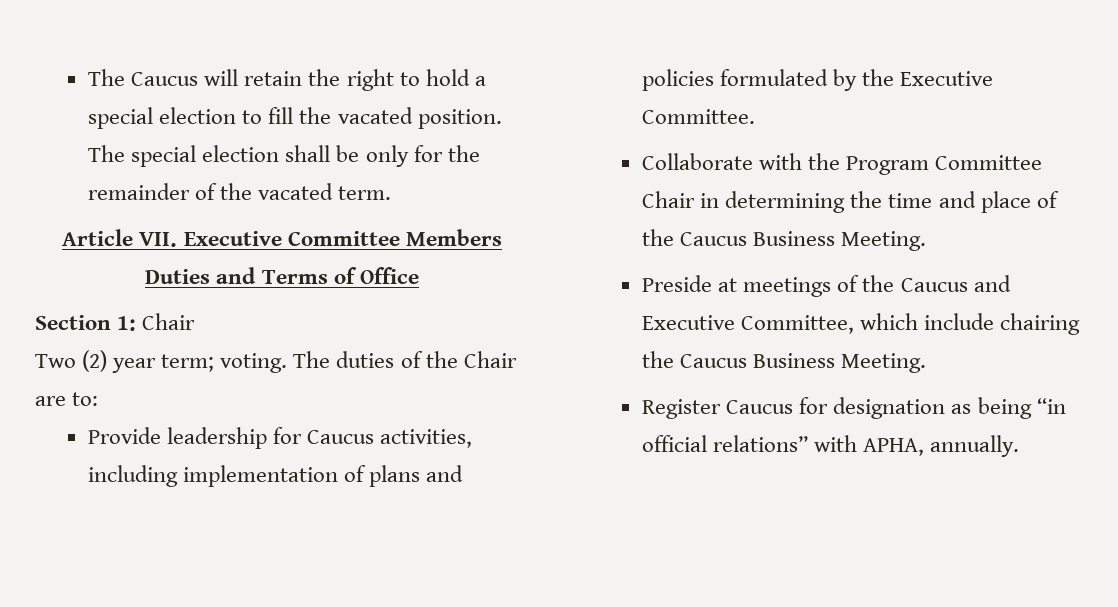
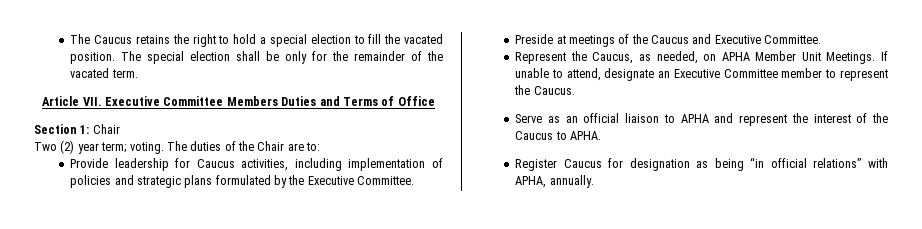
- The Caucus will retain the right to hold a special election to fill the vacated position.
+ The Caucus retains the right to hold a special election to fill the vacated position.
- Provide leadership for Caucus activities, including implementation of plans and policies formulated by the Executive Committee.
+ Provide leadership for Caucus activities, including implementation of policies and strategic plans formulated by the Executive Committee.
- Collaborate with the Program Committee Chair in determining the time and place of the Caucus Business Meeting.
- Preside at meetings of the Caucus and Executive Committee, which include chairing the Caucus Business Meeting.
+ Preside at meetings of the Caucus and Executive Committee.
+ Represent the Caucus, as needed, on APHA Member Unit Meetings. If unable to attend, designate an Executive Committee member to represent the Caucus.
+ Serve as an official liaison to APHA and represent the interest of the Caucus to APHA.

